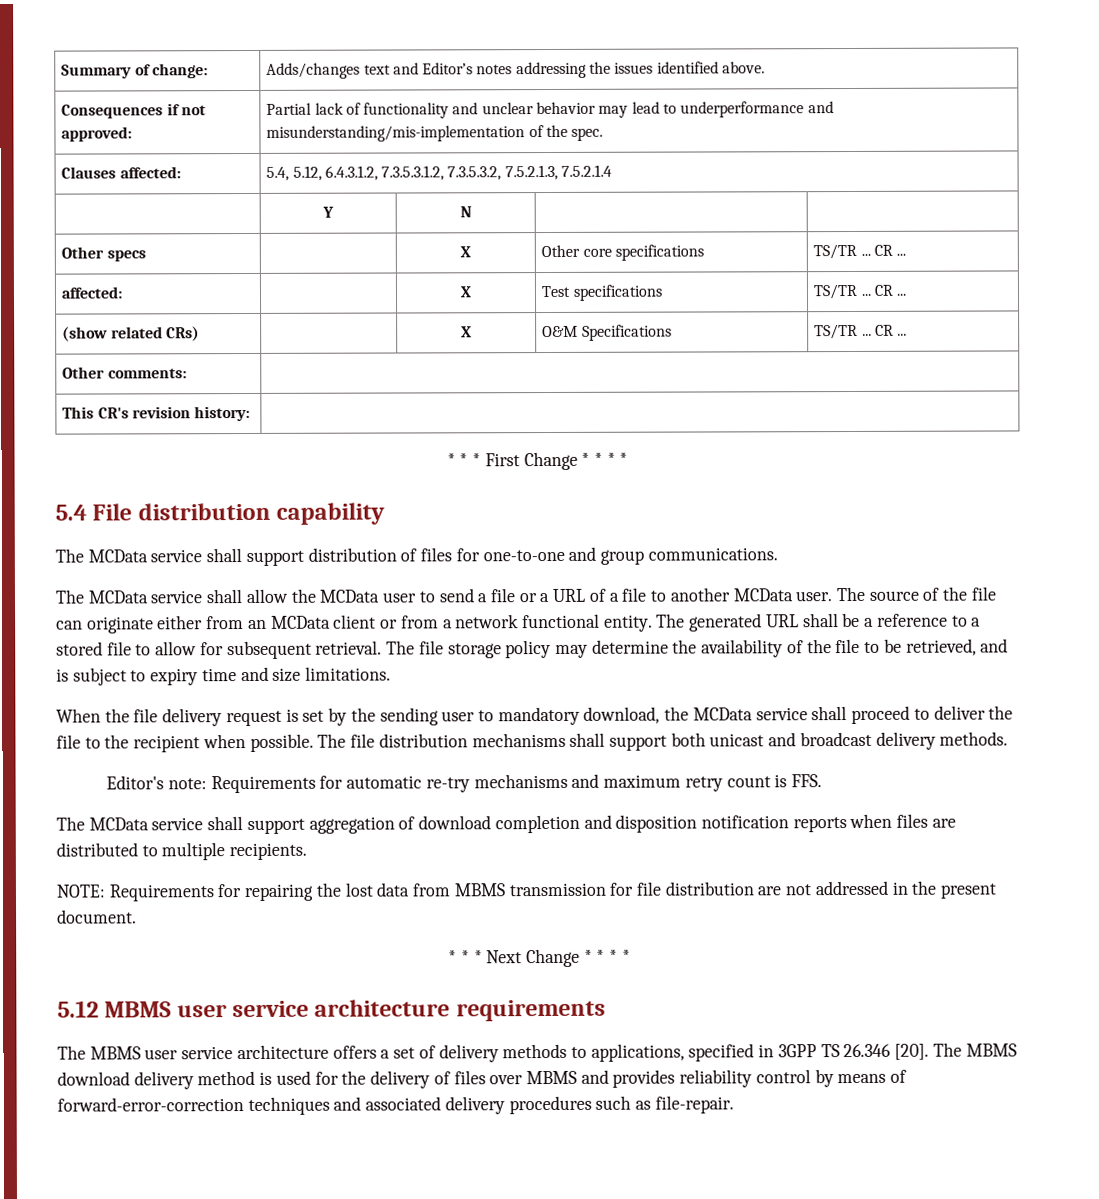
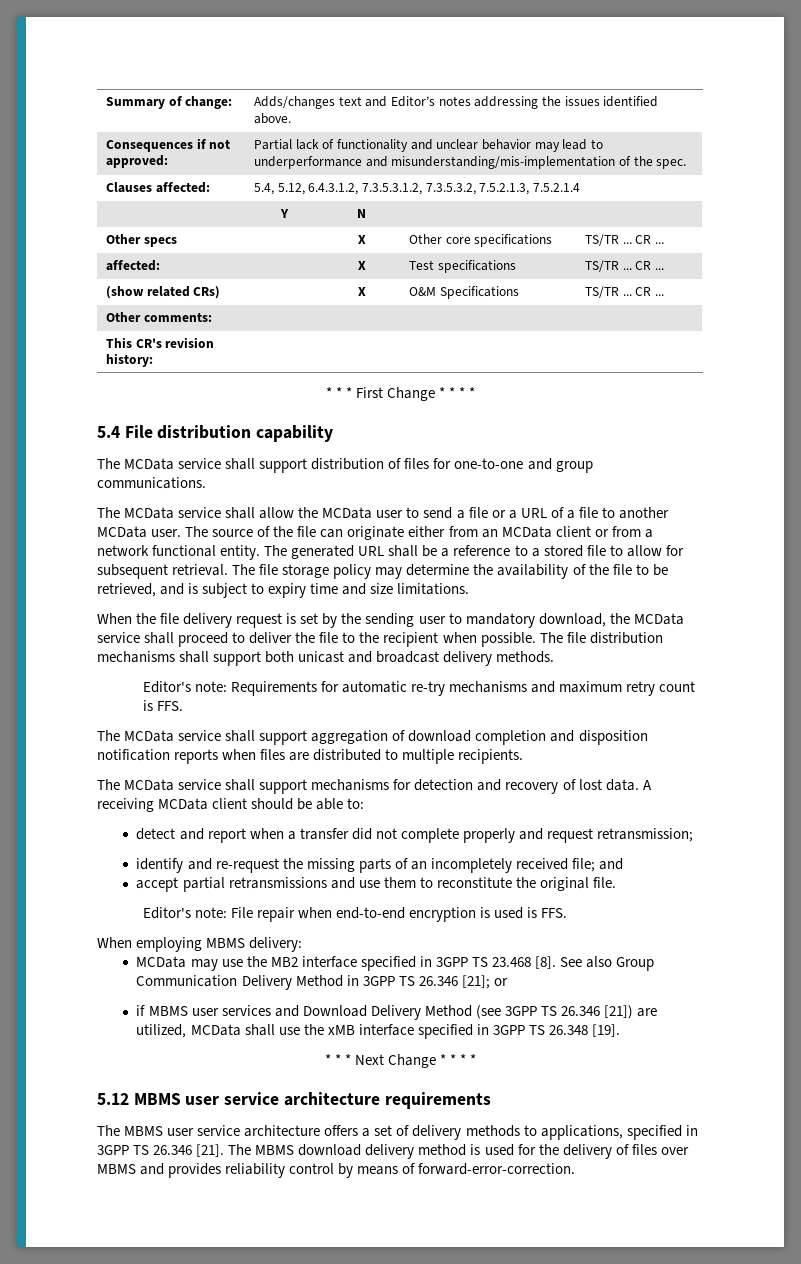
- NOTE: Requirements for repairing the lost data from MBMS transmission for file distribution are not addressed in the present document.
+ The MCData service shall support mechanisms for detection and recovery of lost data. A receiving MCData client should be able to:
+ detect and report when a transfer did not complete properly and request retransmission;
+ identify and re-request the missing parts of an incompletely received file; and
+ accept partial retransmissions and use them to reconstitute the original file.
+ Editor's note: File repair when end-to-end encryption is used is FFS.
+ When employing MBMS delivery:
+ MCData may use the MB2 interface specified in 3GPP TS 23.468 [8]. See also Group Communication Delivery Method in 3GPP TS 26.346 [21]; or
+ if MBMS user services and Download Delivery Method (see 3GPP TS 26.346 [21]) are utilized, MCData shall use the xMB interface specified in 3GPP TS 26.348 [19].
- The MBMS user service architecture offers a set of delivery methods to applications, specified in 3GPP TS 26.346 [20].
+ The MBMS user service architecture offers a set of delivery methods to applications, specified in 3GPP TS 26.346 [21].
- The MBMS download delivery method is used for the delivery of files over MBMS and provides reliability control by means of forward-error-correction techniques and associated delivery procedures such as file-repair.
+ The MBMS download delivery method is used for the delivery of files over MBMS and provides reliability control by means of forward-error-correction.

